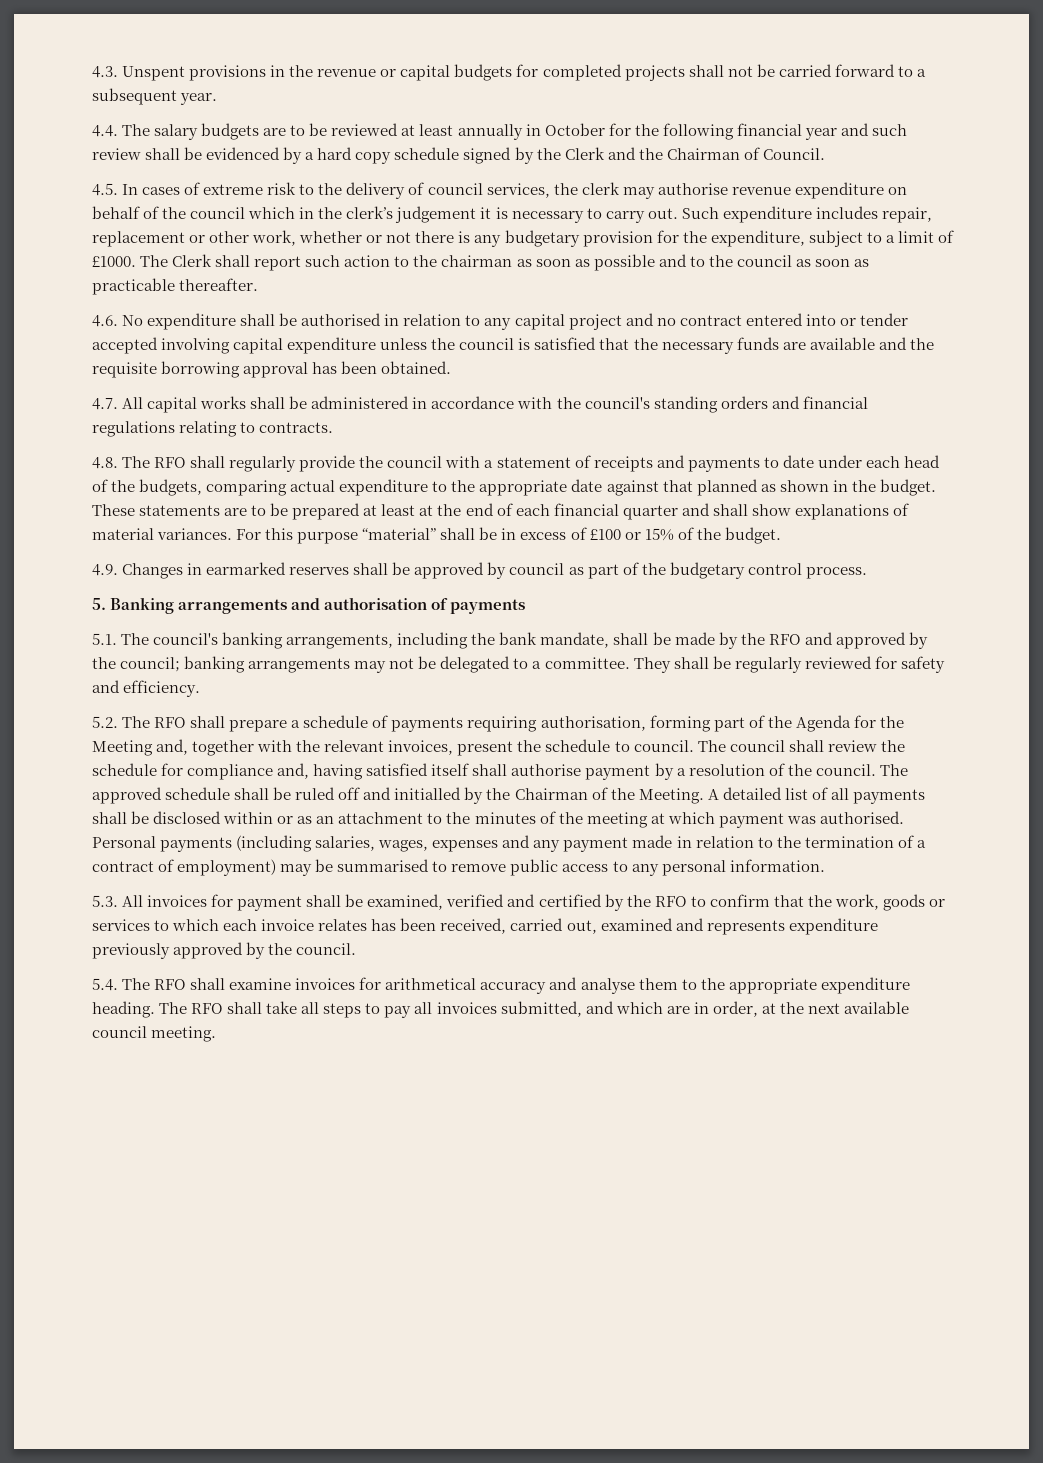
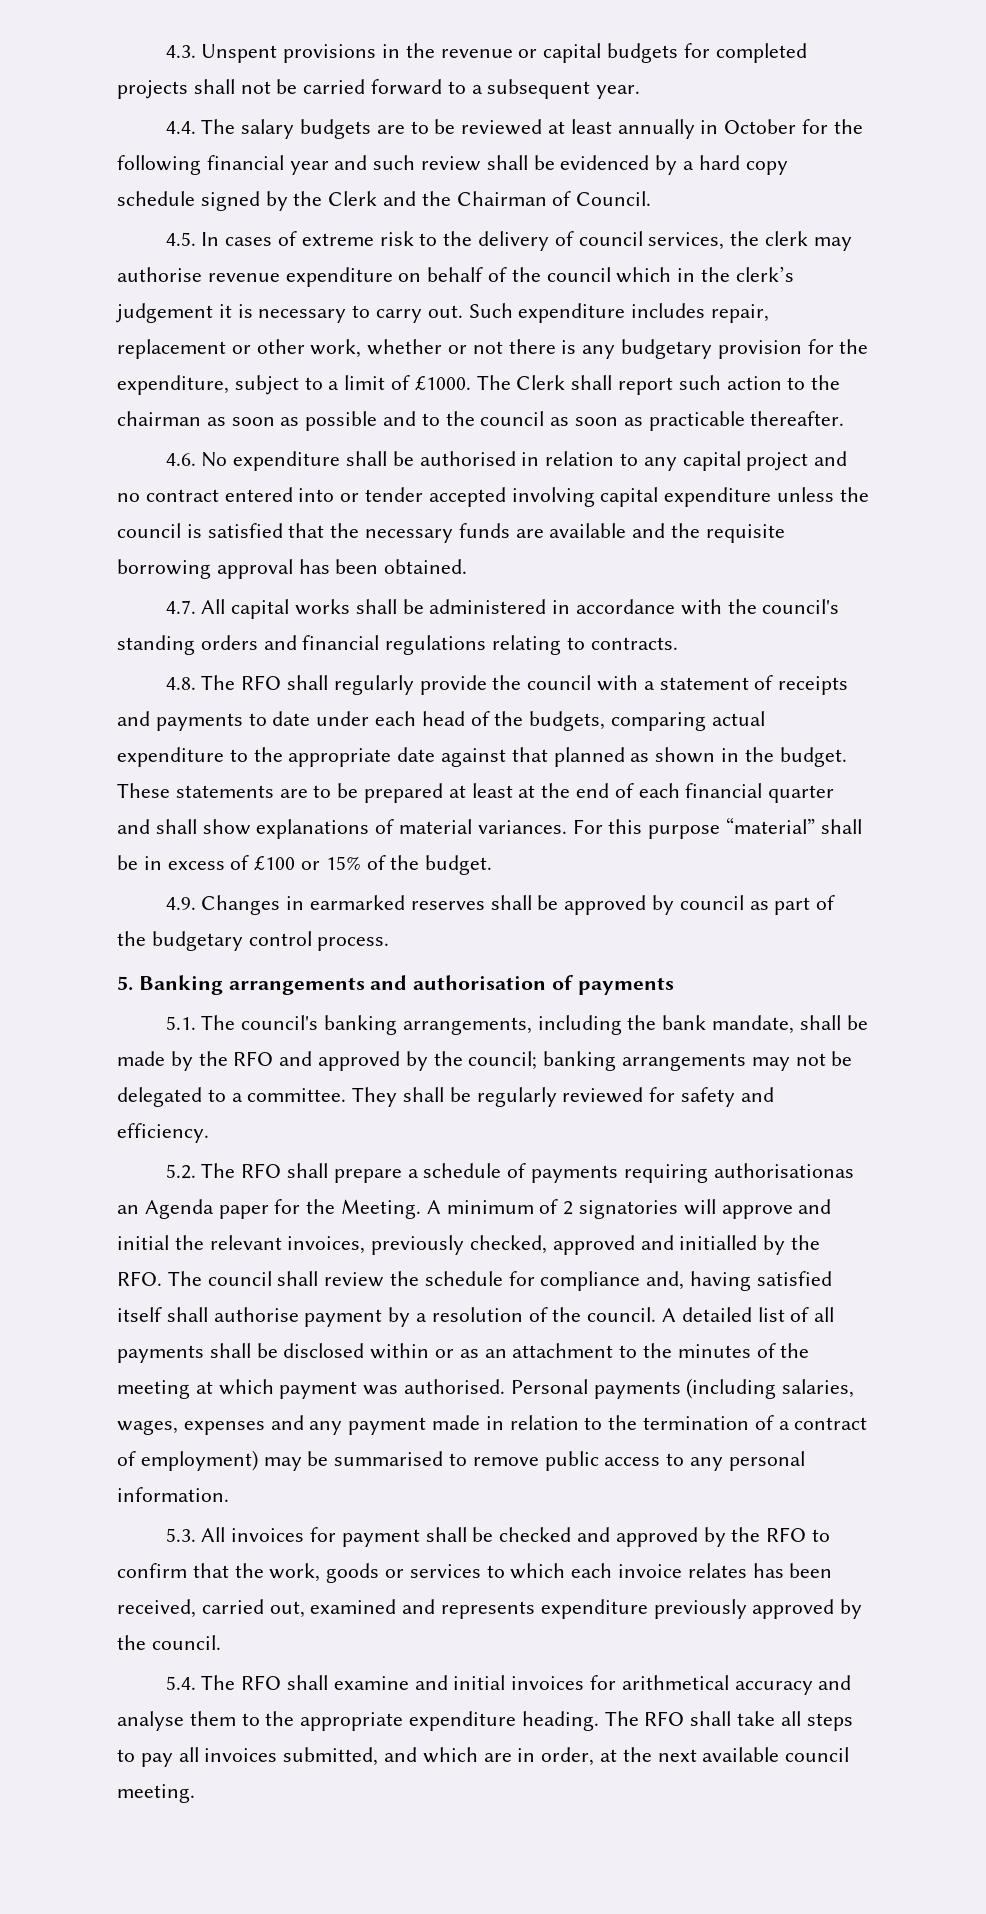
- 5.2. The RFO shall prepare a schedule of payments requiring authorisation, forming part of the Agenda for the Meeting and, together with the relevant invoices, present the schedule to council. The council shall review the schedule for compliance and, having satisfied itself shall authorise payment by a resolution of the council.
+ 5.2. The RFO shall prepare a schedule of payments requiring authorisationas an Agenda paper for the Meeting. A minimum of 2 signatories will approve and initial the relevant invoices, previously checked, approved and initialled by the RFO. The council shall review the schedule for compliance and, having satisfied itself shall authorise payment by a resolution of the council.
- The approved schedule shall be ruled off and initialled by the Chairman of the Meeting.
- 5.3. All invoices for payment shall be examined, verified and certified by the RFO to confirm that the work, goods or services to which each invoice relates has been received, carried out, examined and represents expenditure previously approved by the council.
+ 5.3. All invoices for payment shall be checked and approved by the RFO to confirm that the work, goods or services to which each invoice relates has been received, carried out, examined and represents expenditure previously approved by the council.
- 5.4. The RFO shall examine invoices for arithmetical accuracy and analyse them to the appropriate expenditure heading.
+ 5.4. The RFO shall examine and initial invoices for arithmetical accuracy and analyse them to the appropriate expenditure heading.

